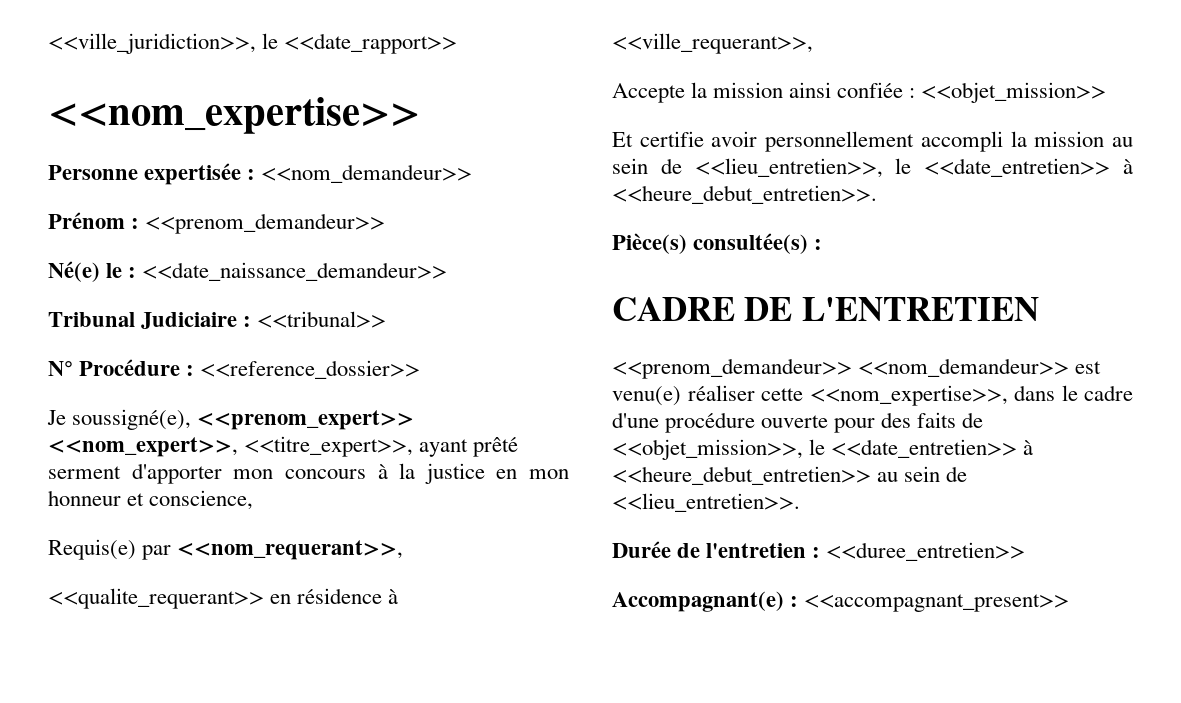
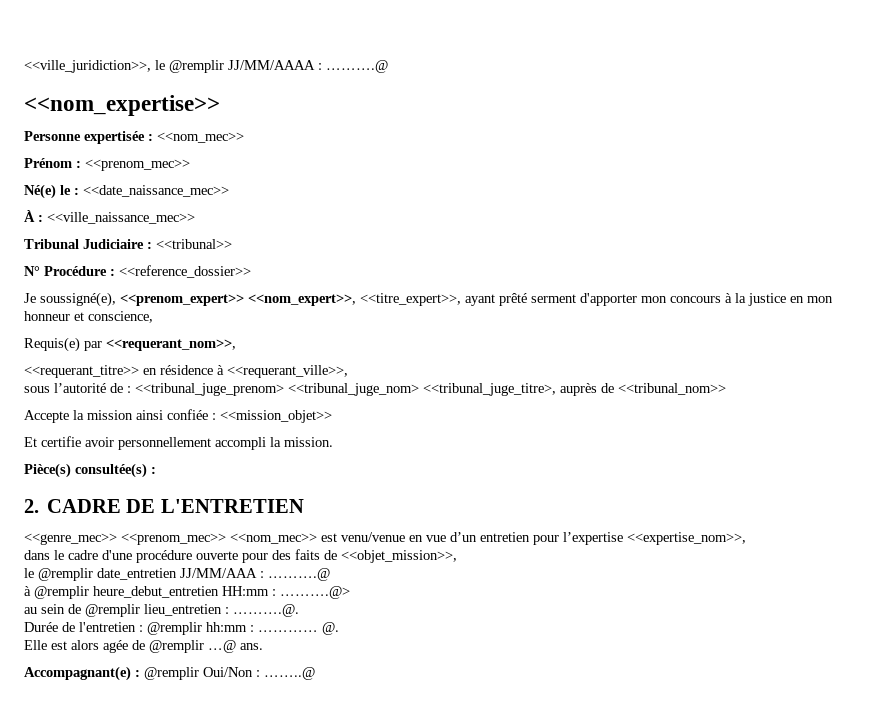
- <<ville_juridiction>>, le <<date_rapport>>
+ <<ville_juridiction>>, le @remplir JJ/MM/AAAA : ……….@
- Personne expertisée : <<nom_demandeur>>
+ Personne expertisée : <<nom_mec>>
- Prénom : <<prenom_demandeur>>
+ Prénom : <<prenom_mec>>
- Né(e) le : <<date_naissance_demandeur>>
+ Né(e) le : <<date_naissance_mec>>
+ À : <<ville_naissance_mec>>
- Requis(e) par <<nom_requerant>>,
- <<qualite_requerant>> en résidence à <<ville_requerant>>,
+ Requis(e) par <<requerant_nom>>,
+ <<requerant_titre>> en résidence à <<requerant_ville>>,
+ sous l’autorité de : <<tribunal_juge_prenom> <<tribunal_juge_nom> <<tribunal_juge_titre>, auprès de <<tribunal_nom>>
- Accepte la mission ainsi confiée : <<objet_mission>>
+ Accepte la mission ainsi confiée : <<mission_objet>>
- Et certifie avoir personnellement accompli la mission au sein de <<lieu_entretien>>, le <<date_entretien>> à <<heure_debut_entretien>>.
+ Et certifie avoir personnellement accompli la mission.
- CADRE DE L'ENTRETIEN
+ 2. CADRE DE L'ENTRETIEN
- <<prenom_demandeur>> <<nom_demandeur>> est venu(e) réaliser cette <<nom_expertise>>, dans le cadre d'une procédure ouverte pour des faits de <<objet_mission>>, le <<date_entretien>> à <<heure_debut_entretien>> au sein de <<lieu_entretien>>.
- Durée de l'entretien : <<duree_entretien>>
- Accompagnant(e) : <<accompagnant_present>>
+ <<genre_mec>> <<prenom_mec>> <<nom_mec>> est venu/venue en vue d’un entretien pour l’expertise <<expertise_nom>>,
+ dans le cadre d'une procédure ouverte pour des faits de <<objet_mission>>,
+ le @remplir date_entretien JJ/MM/AAA : ……….@
+ à @remplir heure_debut_entretien HH:mm : ……….@>
+ au sein de @remplir lieu_entretien : ……….@.
+ Durée de l'entretien : @remplir hh:mm : ………… @.
+ Elle est alors agée de @remplir …@ ans.
+ Accompagnant(e) : @remplir Oui/Non : ……..@

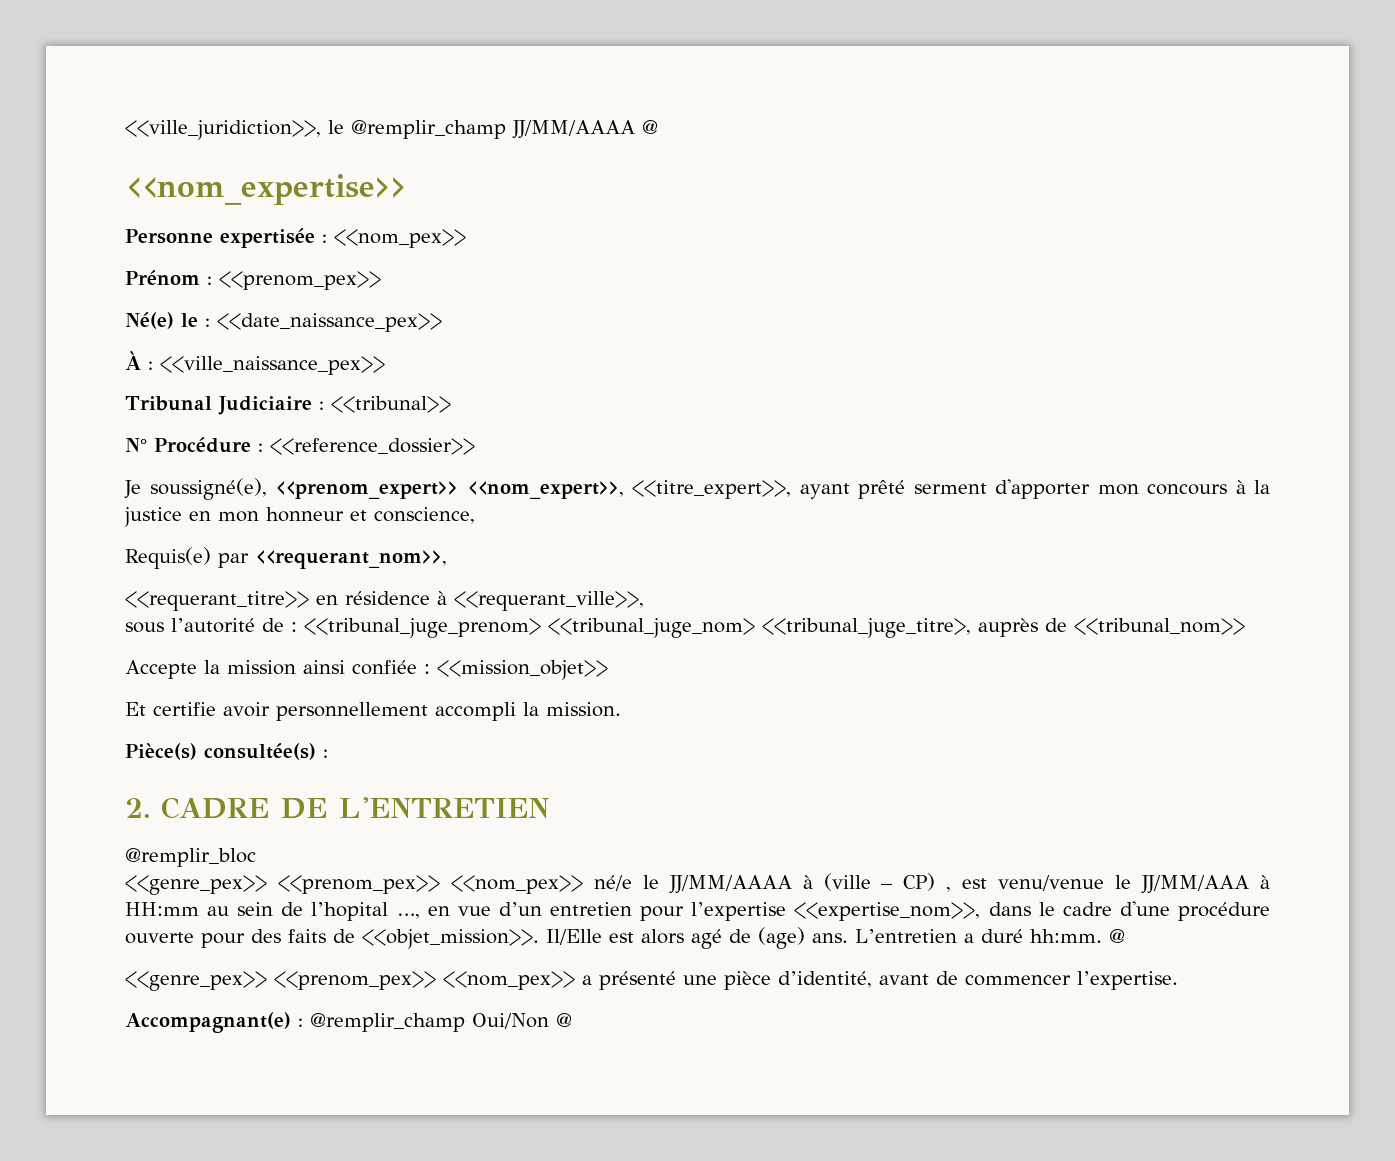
- <<ville_juridiction>>, le @remplir JJ/MM/AAAA : ……….@
+ <<ville_juridiction>>, le @remplir_champ JJ/MM/AAAA @
- Personne expertisée : <<nom_mec>>
+ Personne expertisée : <<nom_pex>>
- Prénom : <<prenom_mec>>
+ Prénom : <<prenom_pex>>
- Né(e) le : <<date_naissance_mec>>
+ Né(e) le : <<date_naissance_pex>>
- À : <<ville_naissance_mec>>
+ À : <<ville_naissance_pex>>
- <<genre_mec>> <<prenom_mec>> <<nom_mec>> est venu/venue en vue d’un entretien pour l’expertise <<expertise_nom>>,
- dans le cadre d'une procédure ouverte pour des faits de <<objet_mission>>,
- le @remplir date_entretien JJ/MM/AAA : ……….@
- à @remplir heure_debut_entretien HH:mm : ……….@>
- au sein de @remplir lieu_entretien : ……….@.
- Durée de l'entretien : @remplir hh:mm : ………… @.
- Elle est alors agée de @remplir …@ ans.
- Accompagnant(e) : @remplir Oui/Non : ……..@
+ @remplir_bloc
+ <<genre_pex>> <<prenom_pex>> <<nom_pex>> né/e le JJ/MM/AAAA à (ville – CP) , est venu/venue le JJ/MM/AAA à HH:mm au sein de l’hopital …, en vue d’un entretien pour l’expertise <<expertise_nom>>, dans le cadre d'une procédure ouverte pour des faits de <<objet_mission>>. Il/Elle est alors agé de (age) ans. L’entretien a duré hh:mm. @
+ <<genre_pex>> <<prenom_pex>> <<nom_pex>> a présenté une pièce d’identité, avant de commencer l’expertise.
+ Accompagnant(e) : @remplir_champ Oui/Non @

